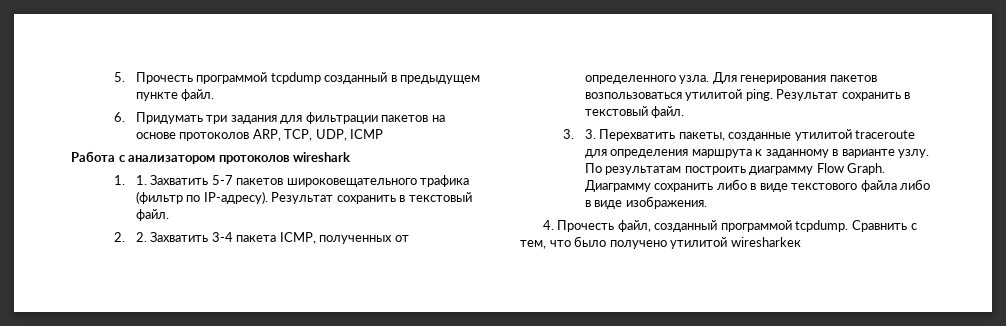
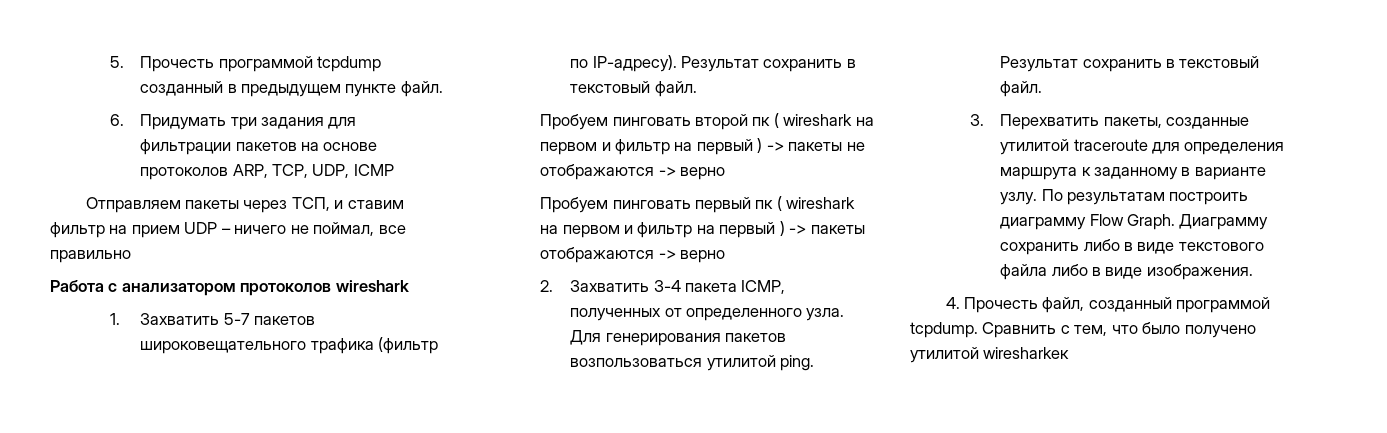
+ Отправляем пакеты через ТСП, и ставим фильтр на прием UDP – ничего не поймал, все правильно
- 1. 1. Захватить 5-7 пакетов широковещательного трафика (фильтр по IP-адресу).
+ 1. Захватить 5-7 пакетов широковещательного трафика (фильтр по IP-адресу).
- 2. 2. Захватить 3-4 пакета ICMP, полученных от определенного узла.
+ Пробуем пинговать второй пк ( wireshark на первом и фильтр на первый ) -> пакеты не отображаются -> верно
+ Пробуем пинговать первый пк ( wireshark на первом и фильтр на первый ) -> пакеты отображаются -> верно
+ 2. Захватить 3-4 пакета ICMP, полученных от определенного узла.
- 3. 3. Перехватить пакеты, созданные утилитой traceroute для определения маршрута к заданному в варианте узлу.
+ 3. Перехватить пакеты, созданные утилитой traceroute для определения маршрута к заданному в варианте узлу.

